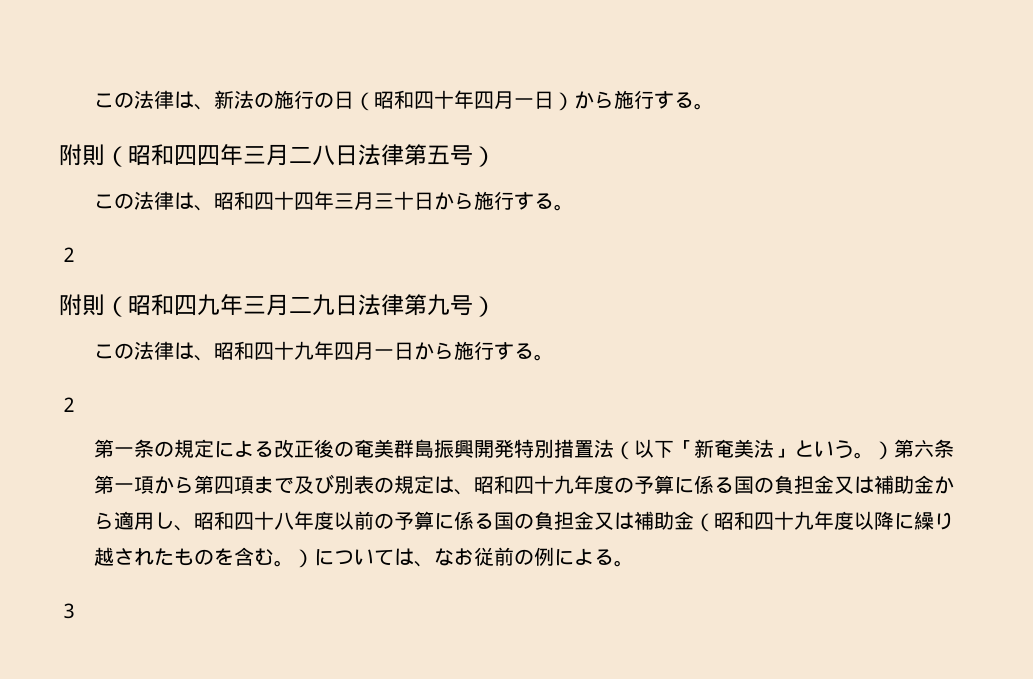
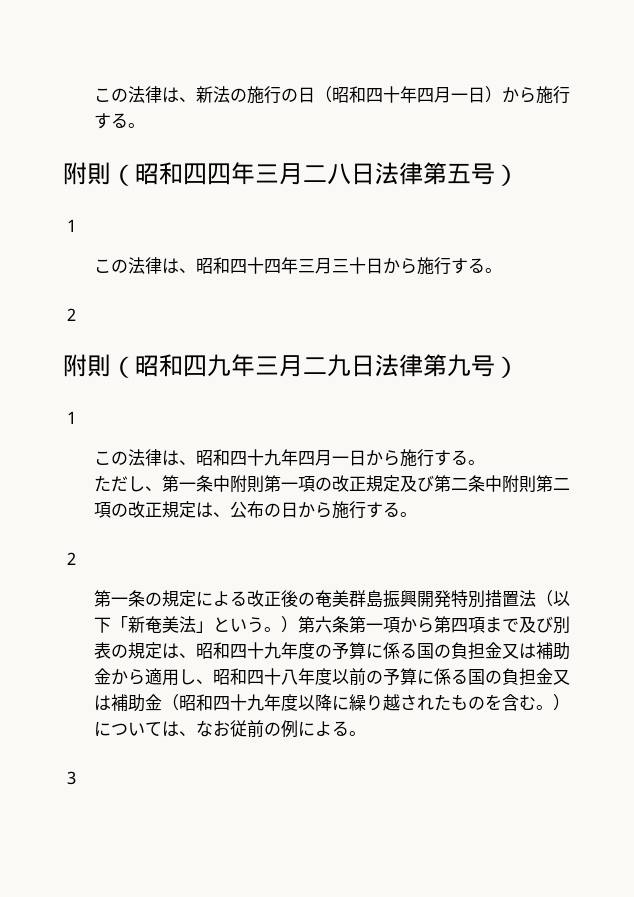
  附則（昭和四四年三月二八日法律第五号）
+ １
  附則（昭和四九年三月二九日法律第九号）
+ １
+ ただし、第一条中附則第一項の改正規定及び第二条中附則第二項の改正規定は、公布の日から施行する。

